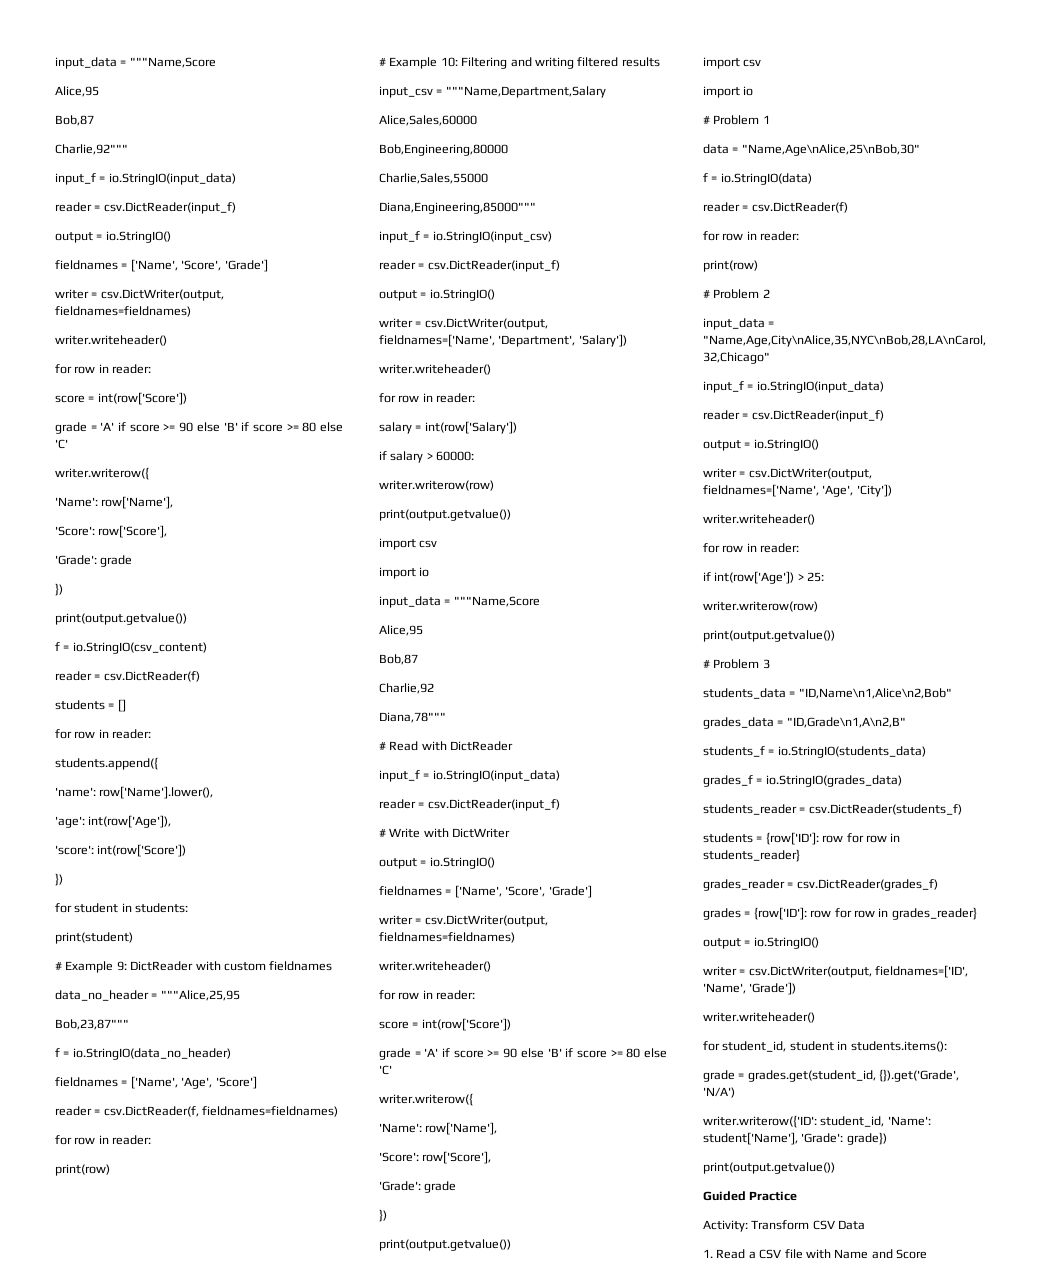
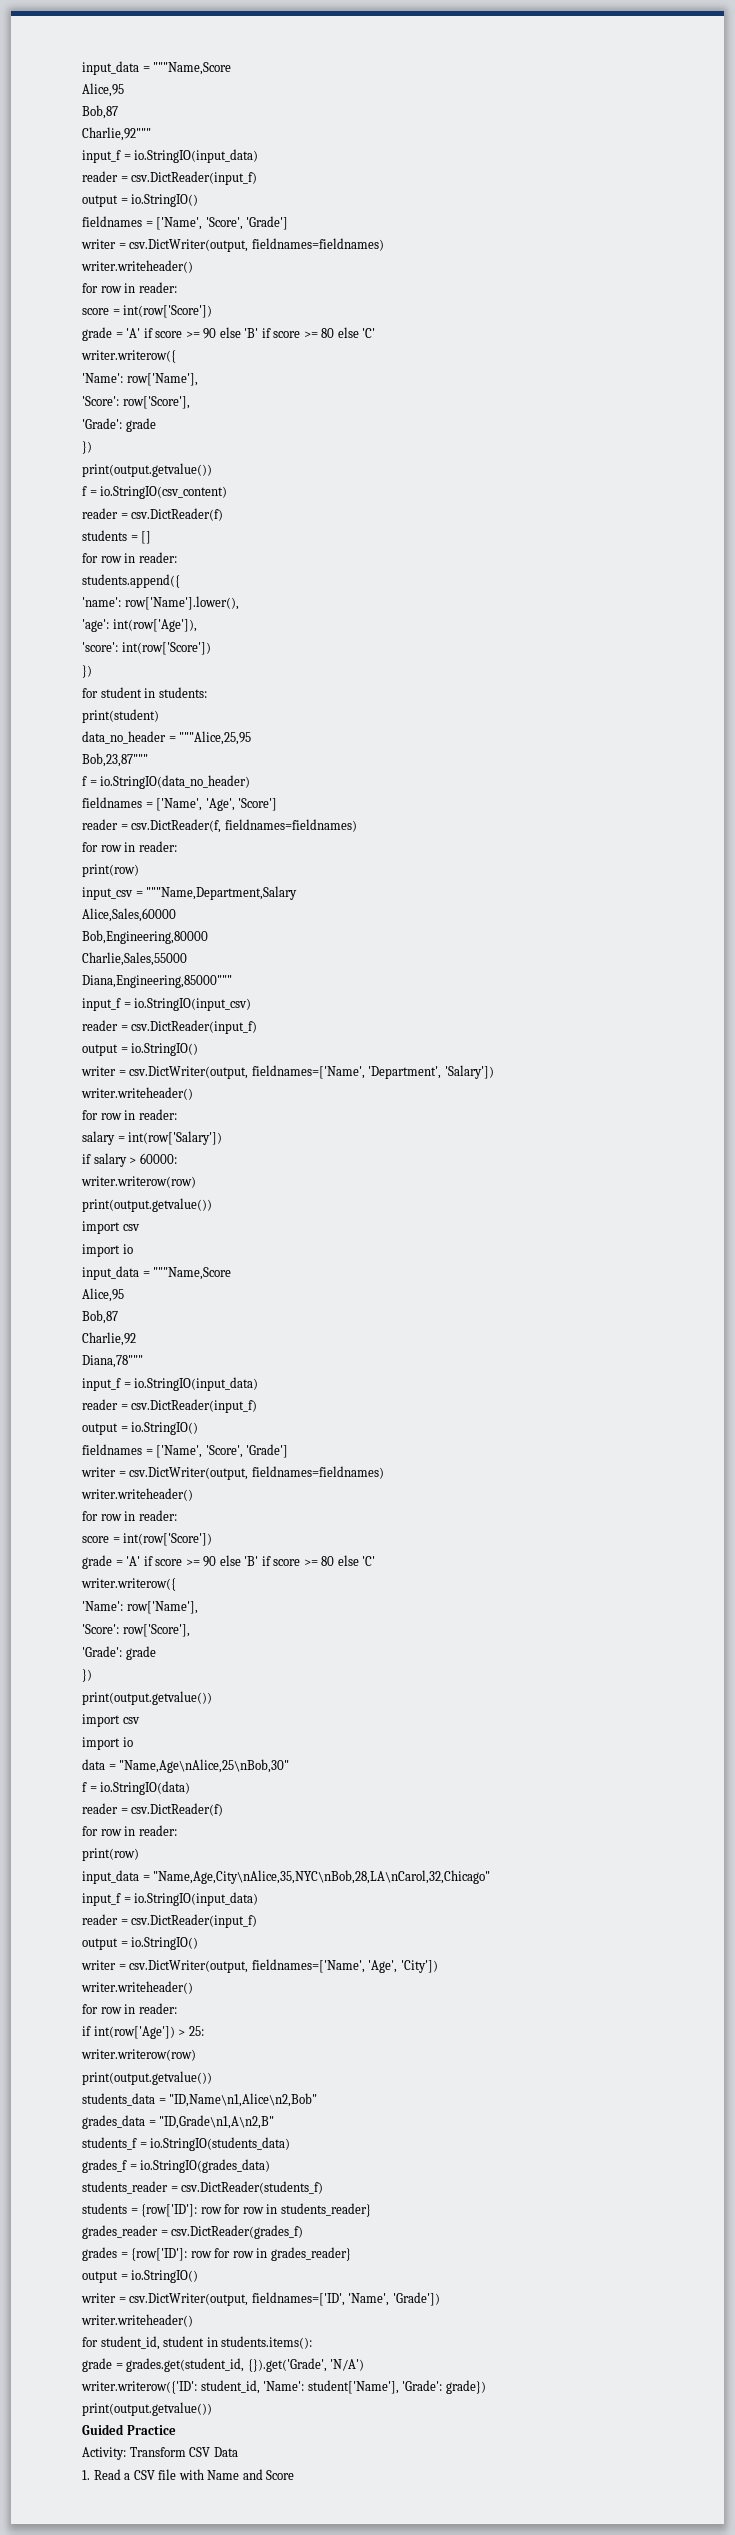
- # Example 9: DictReader with custom fieldnames
- # Example 10: Filtering and writing filtered results
  Diana,78"""
- # Read with DictReader
  input_f = io.StringIO(input_data)
  reader = csv.DictReader(input_f)
- # Write with DictWriter
- # Problem 1
- # Problem 2
- # Problem 3

